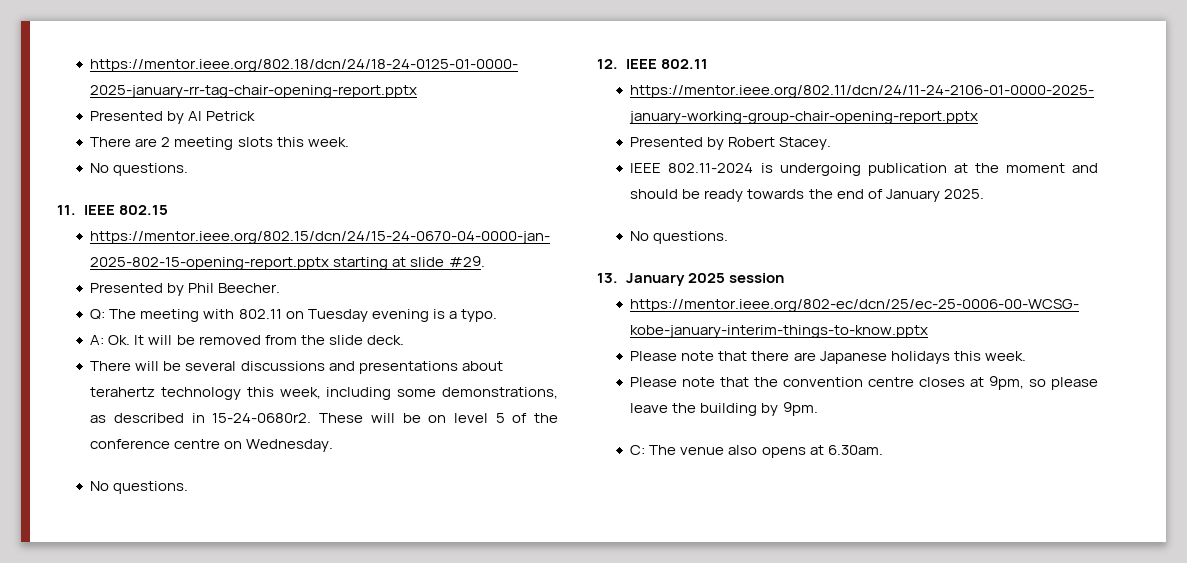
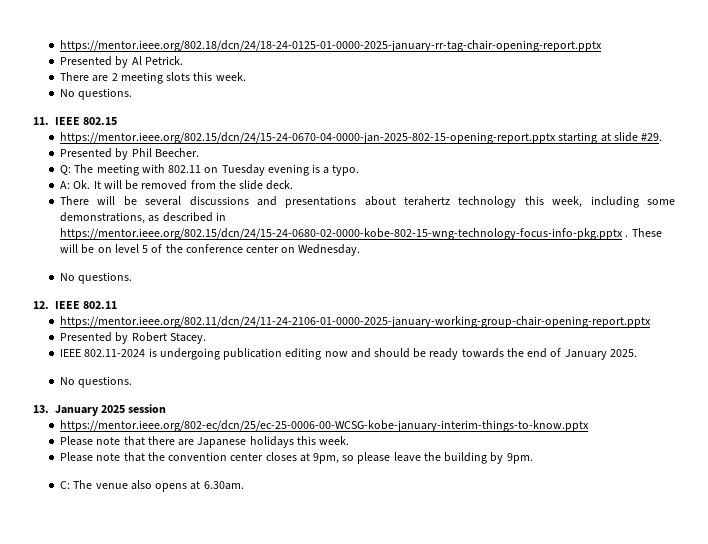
- Presented by Al Petrick
+ Presented by Al Petrick.
- There will be several discussions and presentations about terahertz technology this week, including some demonstrations, as described in 15-24-0680r2.
+ There will be several discussions and presentations about terahertz technology this week, including some demonstrations, as described in https://mentor.ieee.org/802.15/dcn/24/15-24-0680-02-0000-kobe-802-15-wng-technology-focus-info-pkg.pptx .
- These will be on level 5 of the conference centre on Wednesday.
+ These will be on level 5 of the conference center on Wednesday.
- IEEE 802.11-2024 is undergoing publication at the moment and should be ready towards the end of January 2025.
+ IEEE 802.11-2024 is undergoing publication editing now and should be ready towards the end of January 2025.
- Please note that the convention centre closes at 9pm, so please leave the building by 9pm.
+ Please note that the convention center closes at 9pm, so please leave the building by 9pm.

